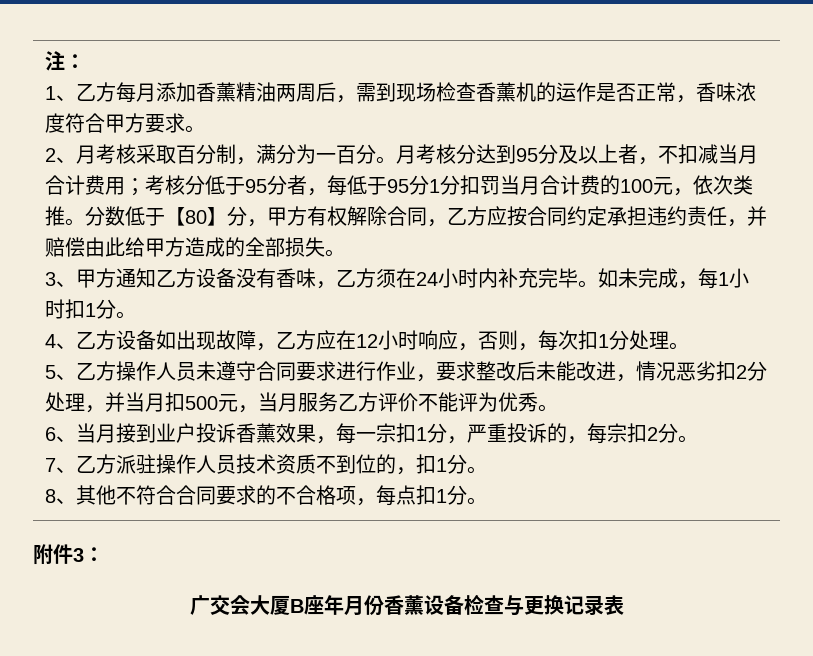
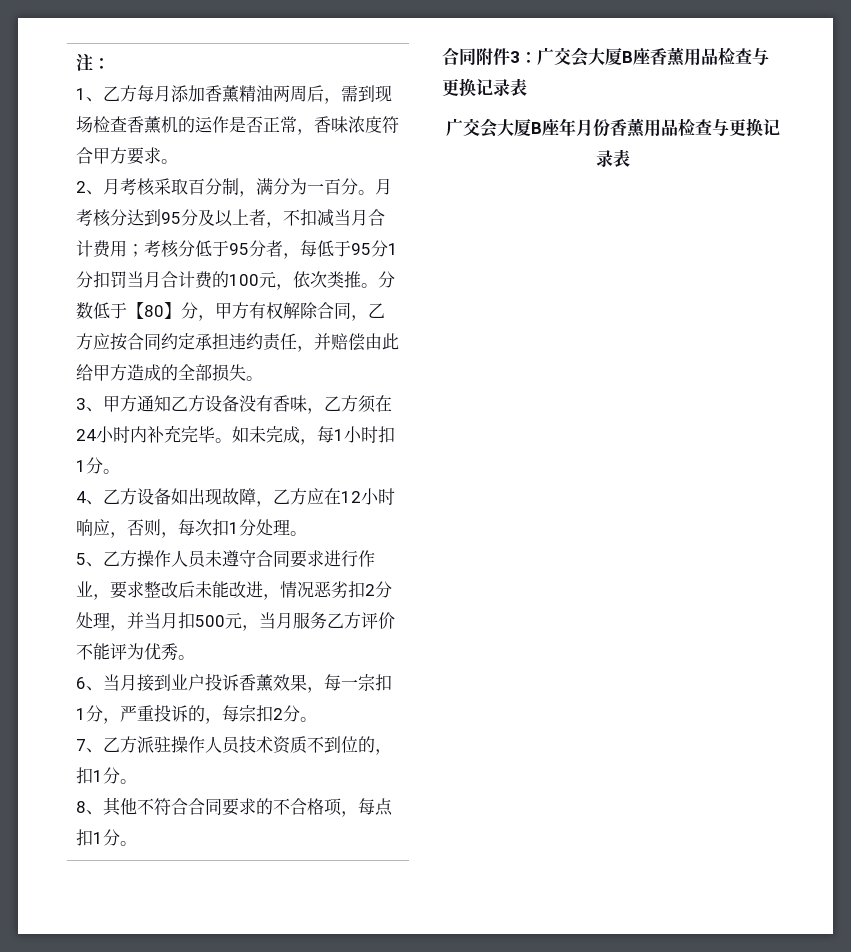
- 附件3：
+ 合同附件3：广交会大厦B座香薰用品检查与更换记录表
- 广交会大厦B座年月份香薰设备检查与更换记录表
+ 广交会大厦B座年月份香薰用品检查与更换记录表

